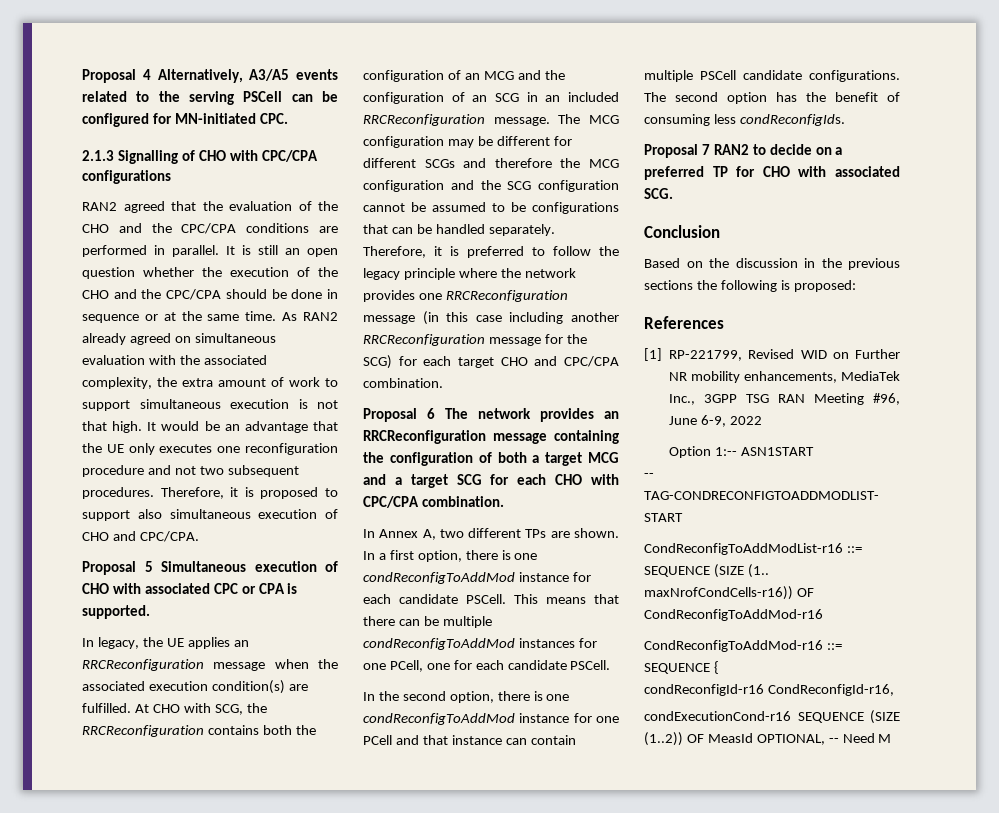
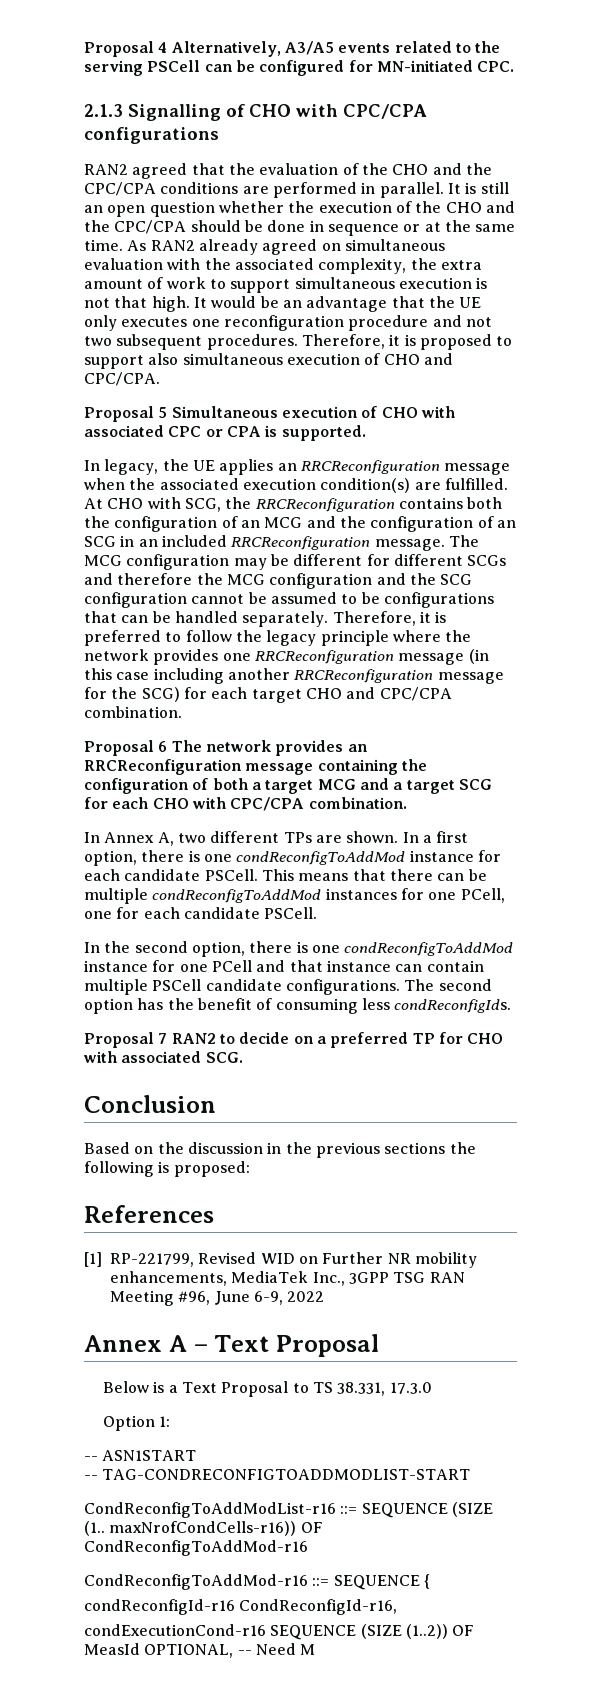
+ Annex A – Text Proposal
+ Below is a Text Proposal to TS 38.331, 17.3.0
- Option 1:-- ASN1START
+ Option 1:
+ -- ASN1START

